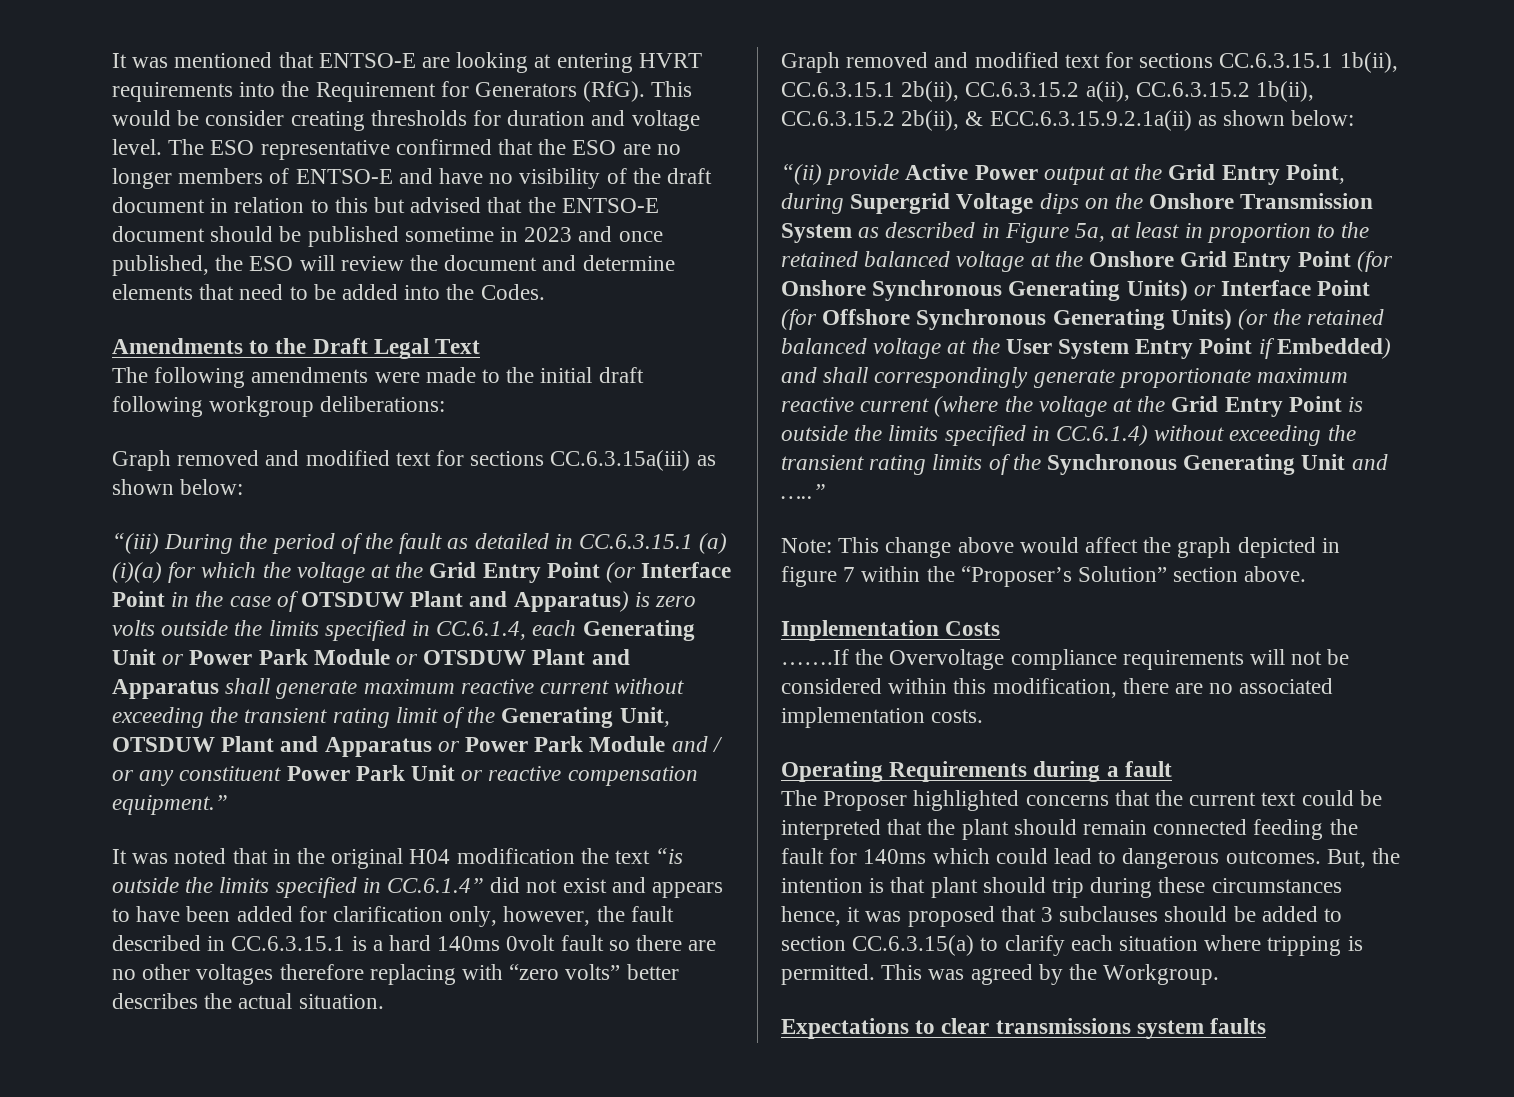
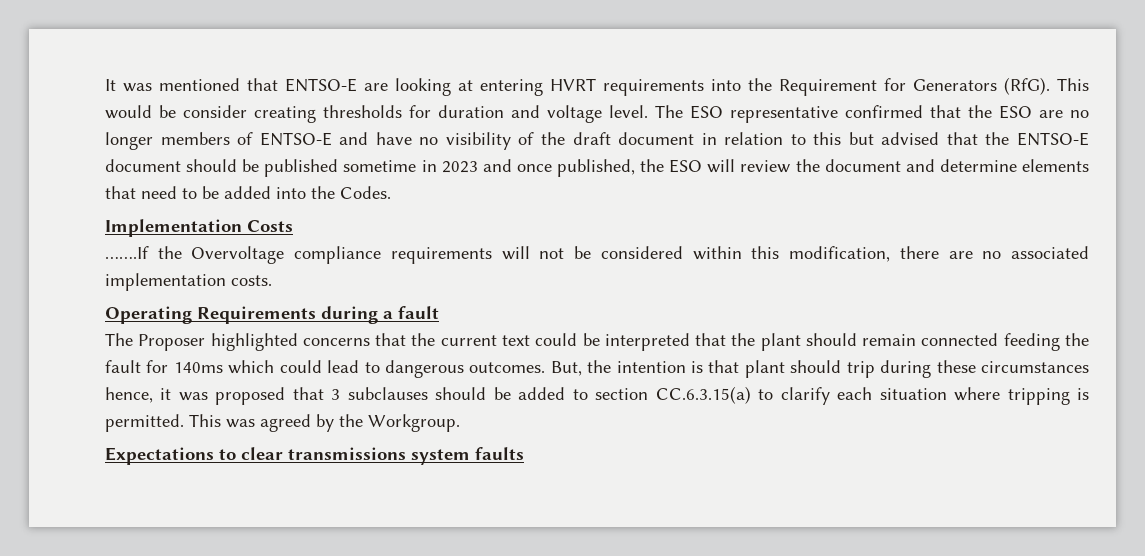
- Amendments to the Draft Legal Text
- The following amendments were made to the initial draft following workgroup deliberations:
- Graph removed and modified text for sections CC.6.3.15a(iii) as shown below:
- “(iii) During the period of the fault as detailed in CC.6.3.15.1 (a) (i)(a) for which the voltage at the Grid Entry Point (or Interface Point in the case of OTSDUW Plant and Apparatus) is zero volts outside the limits specified in CC.6.1.4, each Generating Unit or Power Park Module or OTSDUW Plant and Apparatus shall generate maximum reactive current without exceeding the transient rating limit of the Generating Unit, OTSDUW Plant and Apparatus or Power Park Module and / or any constituent Power Park Unit or reactive compensation equipment.”
- It was noted that in the original H04 modification the text “is outside the limits specified in CC.6.1.4” did not exist and appears to have been added for clarification only, however, the fault described in CC.6.3.15.1 is a hard 140ms 0volt fault so there are no other voltages therefore replacing with “zero volts” better describes the actual situation.
- Graph removed and modified text for sections CC.6.3.15.1 1b(ii), CC.6.3.15.1 2b(ii), CC.6.3.15.2 a(ii), CC.6.3.15.2 1b(ii), CC.6.3.15.2 2b(ii), & ECC.6.3.15.9.2.1a(ii) as shown below:
- “(ii) provide Active Power output at the Grid Entry Point, during Supergrid Voltage dips on the Onshore Transmission System as described in Figure 5a, at least in proportion to the retained balanced voltage at the Onshore Grid Entry Point (for Onshore Synchronous Generating Units) or Interface Point (for Offshore Synchronous Generating Units) (or the retained balanced voltage at the User System Entry Point if Embedded) and shall correspondingly generate proportionate maximum reactive current (where the voltage at the Grid Entry Point is outside the limits specified in CC.6.1.4) without exceeding the transient rating limits of the Synchronous Generating Unit and …..”
- Note: This change above would affect the graph depicted in figure 7 within the “Proposer’s Solution” section above.

